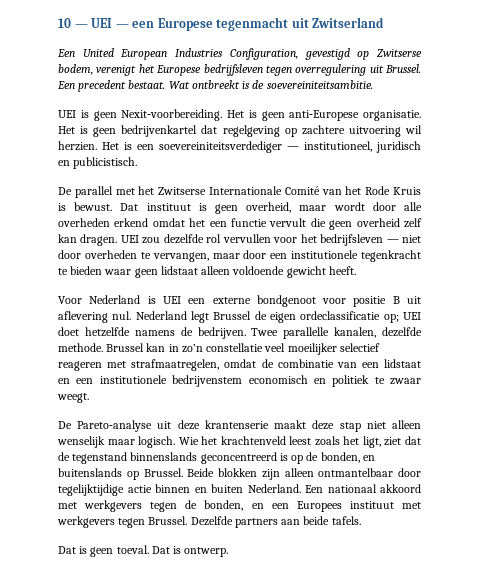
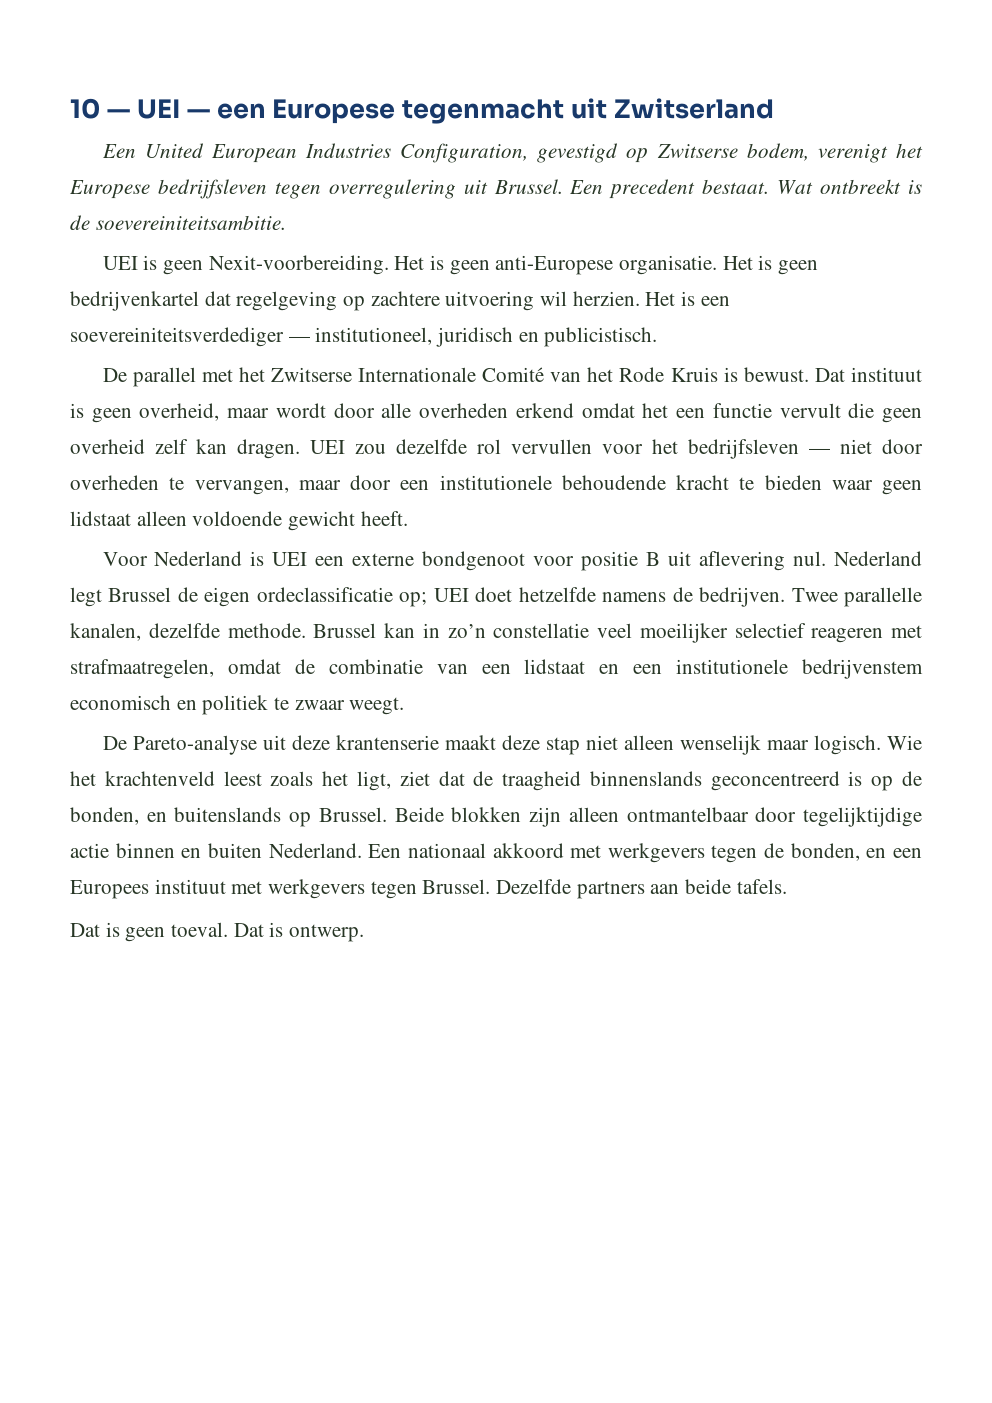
- UEI zou dezelfde rol vervullen voor het bedrijfsleven — niet door overheden te vervangen, maar door een institutionele tegenkracht te bieden waar geen lidstaat alleen voldoende gewicht heeft.
+ UEI zou dezelfde rol vervullen voor het bedrijfsleven — niet door overheden te vervangen, maar door een institutionele behoudende kracht te bieden waar geen lidstaat alleen voldoende gewicht heeft.
- Wie het krachtenveld leest zoals het ligt, ziet dat de tegenstand binnenslands geconcentreerd is op de bonden, en buitenslands op Brussel.
+ Wie het krachtenveld leest zoals het ligt, ziet dat de traagheid binnenslands geconcentreerd is op de bonden, en buitenslands op Brussel.

